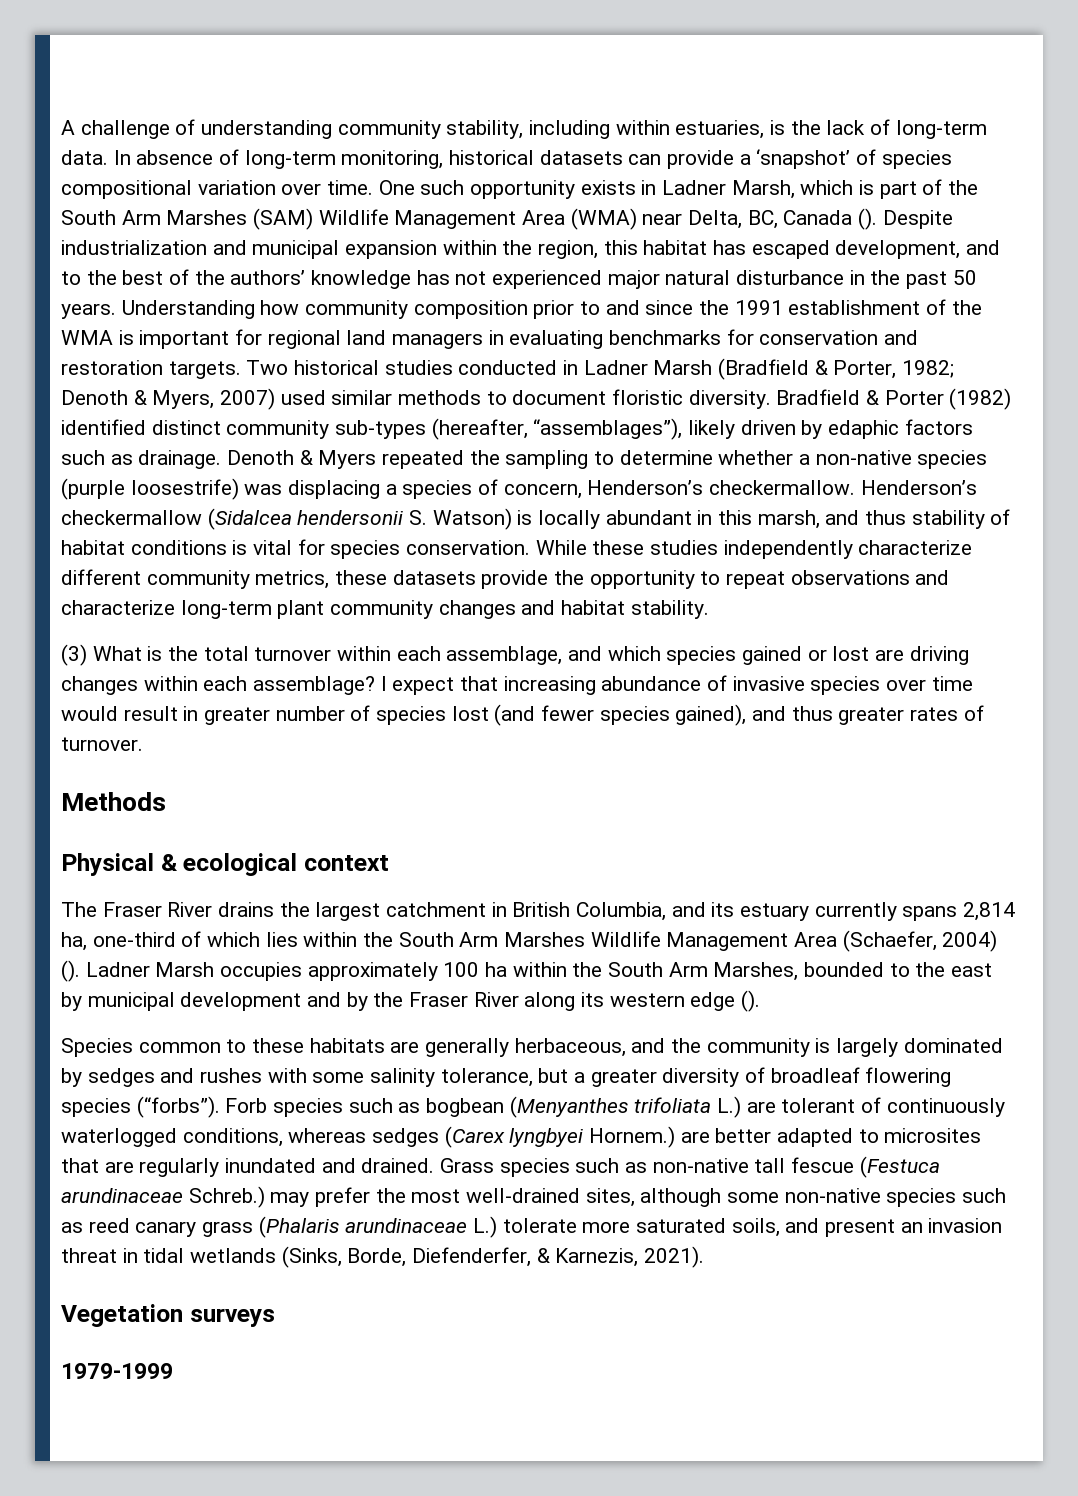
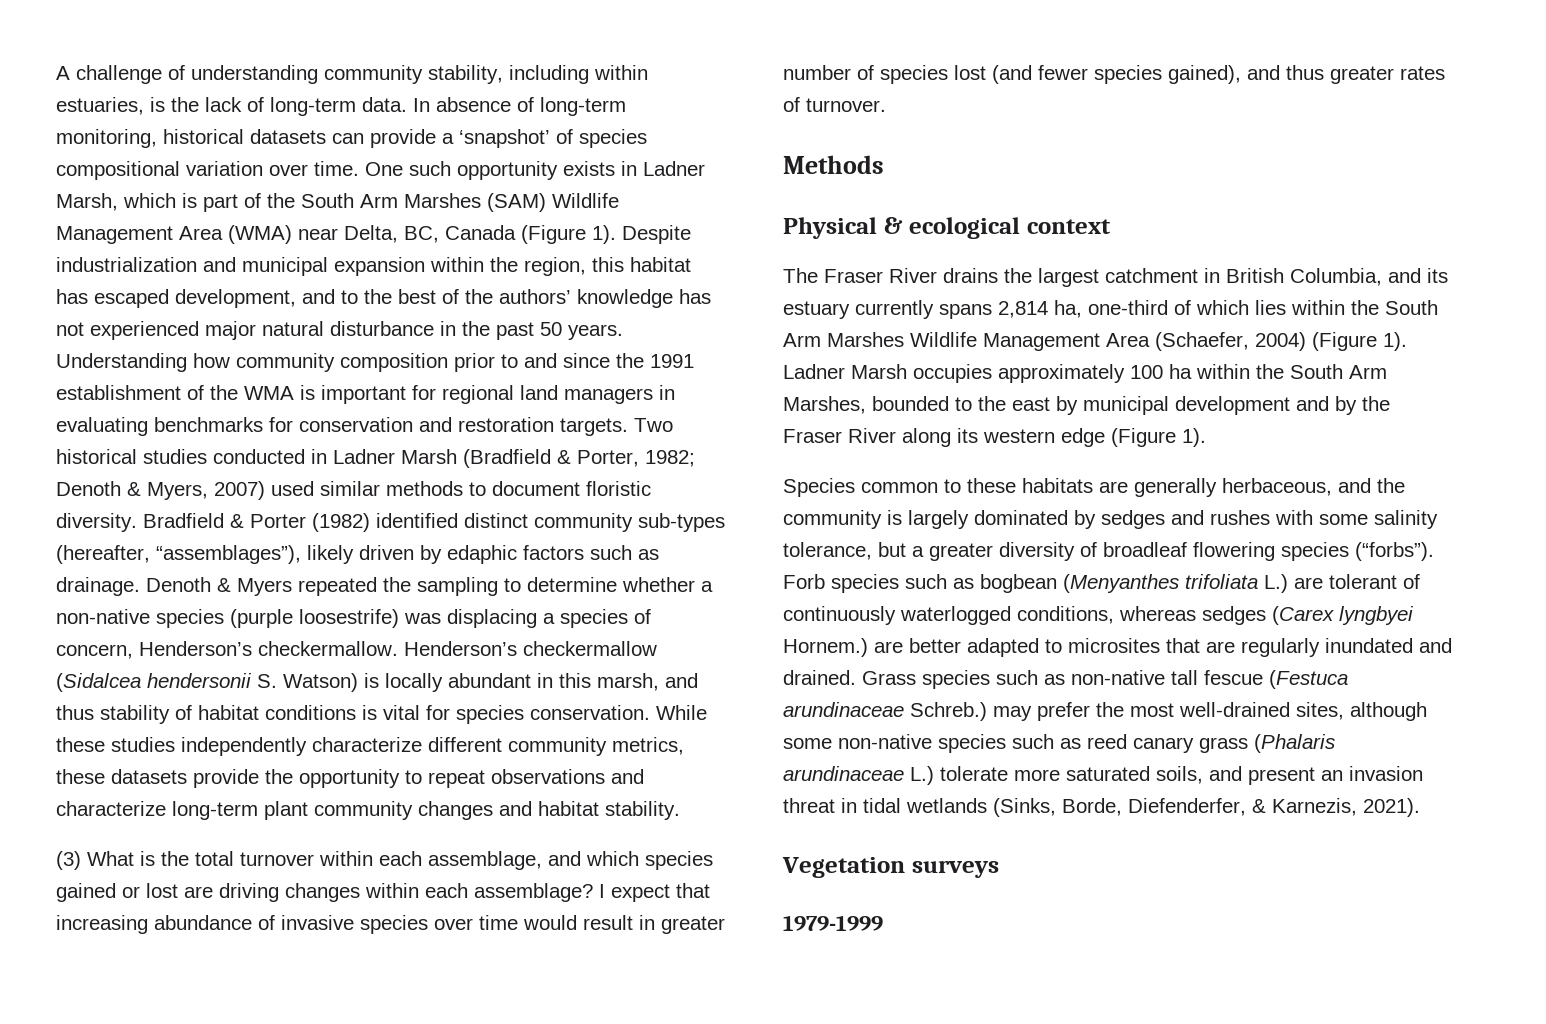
- One such opportunity exists in Ladner Marsh, which is part of the South Arm Marshes (SAM) Wildlife Management Area (WMA) near Delta, BC, Canada ().
+ One such opportunity exists in Ladner Marsh, which is part of the South Arm Marshes (SAM) Wildlife Management Area (WMA) near Delta, BC, Canada (Figure 1).
- The Fraser River drains the largest catchment in British Columbia, and its estuary currently spans 2,814 ha, one-third of which lies within the South Arm Marshes Wildlife Management Area (Schaefer, 2004) ().
+ The Fraser River drains the largest catchment in British Columbia, and its estuary currently spans 2,814 ha, one-third of which lies within the South Arm Marshes Wildlife Management Area (Schaefer, 2004) (Figure 1).
- Ladner Marsh occupies approximately 100 ha within the South Arm Marshes, bounded to the east by municipal development and by the Fraser River along its western edge ().
+ Ladner Marsh occupies approximately 100 ha within the South Arm Marshes, bounded to the east by municipal development and by the Fraser River along its western edge (Figure 1).

